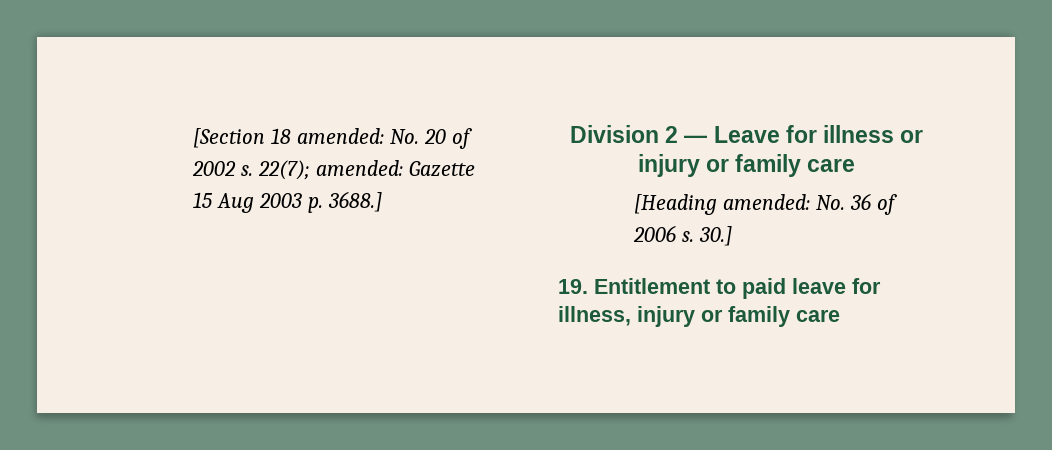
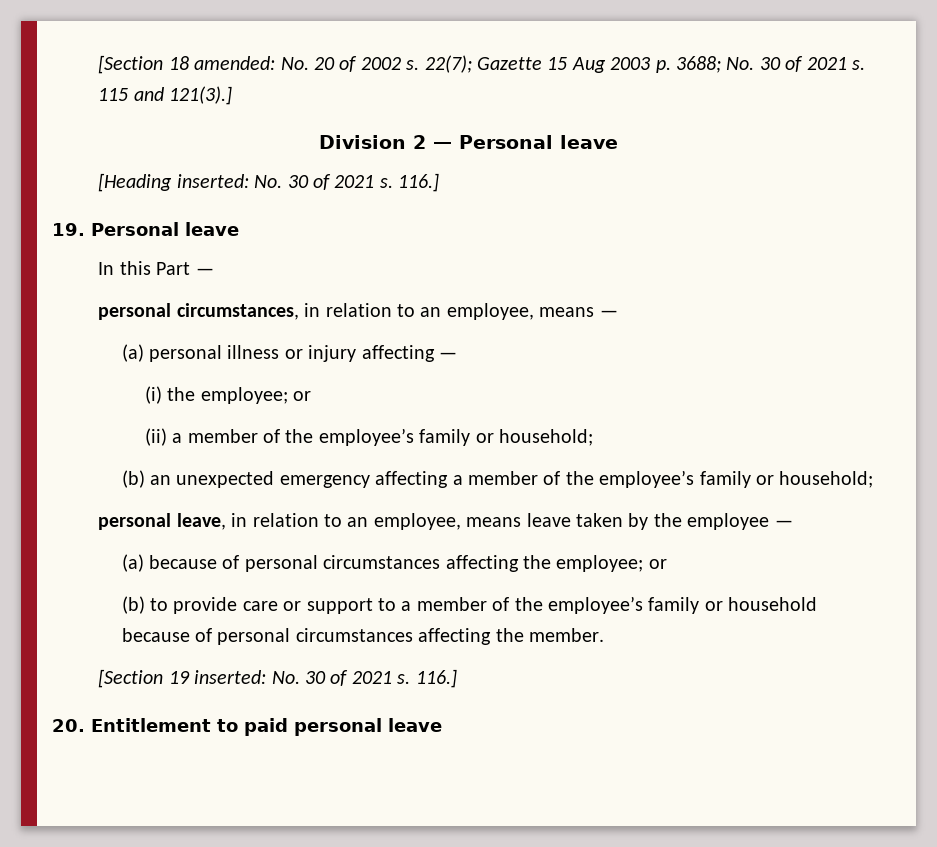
- 22(7); amended: Gazette 15 Aug 2003 p. 3688.]
- Division 2 — Leave for illness or injury or family care
- [Heading amended: No. 36 of 2006 s. 30.]
- 19. Entitlement to paid leave for illness, injury or family care
+ 22(7); Gazette 15 Aug 2003 p. 3688; No. 30 of 2021 s. 115 and 121(3).]
+ Division 2 — Personal leave
+ [Heading inserted: No. 30 of 2021 s. 116.]
+ 19. Personal leave
+ In this Part —
+ personal circumstances, in relation to an employee, means —
+ (a) personal illness or injury affecting —
+ (i) the employee; or
+ (ii) a member of the employee’s family or household;
+ (b) an unexpected emergency affecting a member of the employee’s family or household;
+ personal leave, in relation to an employee, means leave taken by the employee —
+ (a) because of personal circumstances affecting the employee; or
+ (b) to provide care or support to a member of the employee’s family or household because of personal circumstances affecting the member.
+ [Section 19 inserted: No. 30 of 2021 s. 116.]
+ 20. Entitlement to paid personal leave

